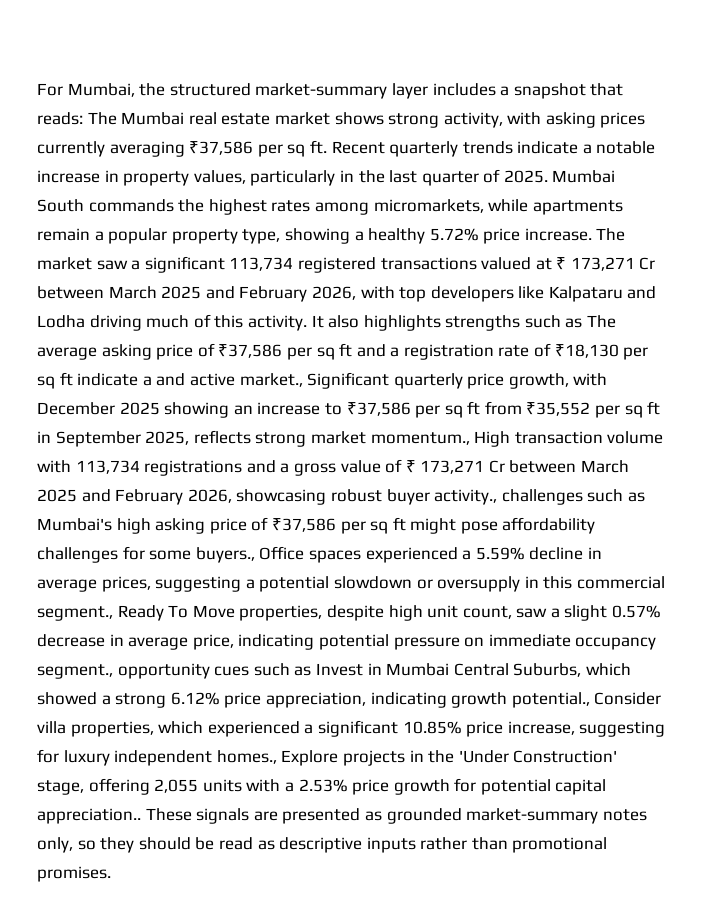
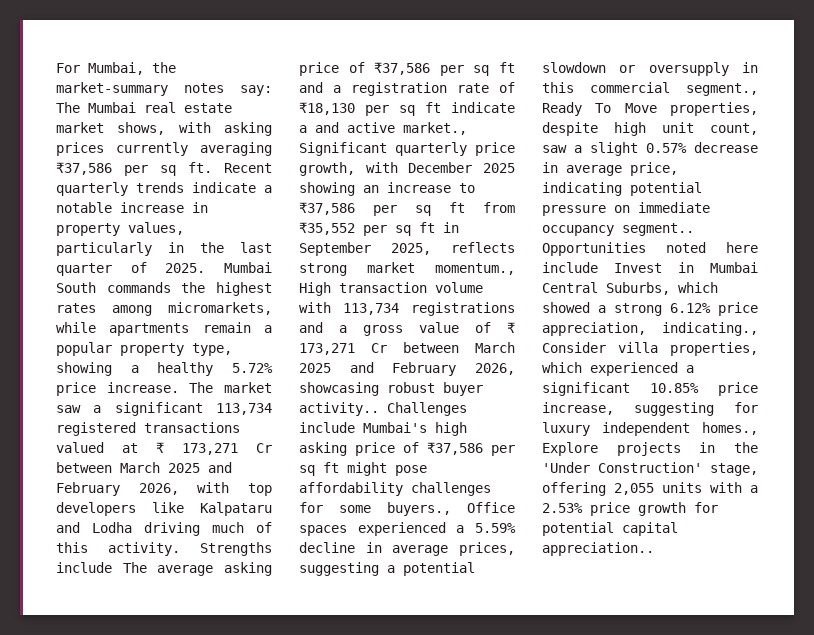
- For Mumbai, the structured market-summary layer includes a snapshot that reads: The Mumbai real estate market shows strong activity, with asking prices currently averaging ₹37,586 per sq ft.
+ For Mumbai, the market-summary notes say: The Mumbai real estate market shows, with asking prices currently averaging ₹37,586 per sq ft.
- It also highlights strengths such as The average asking price of ₹37,586 per sq ft and a registration rate of ₹18,130 per sq ft indicate a and active market., Significant quarterly price growth, with December 2025 showing an increase to ₹37,586 per sq ft from ₹35,552 per sq ft in September 2025, reflects strong market momentum., High transaction volume with 113,734 registrations and a gross value of ₹ 173,271 Cr between March 2025 and February 2026, showcasing robust buyer activity., challenges such as Mumbai's high asking price of ₹37,586 per sq ft might pose affordability challenges for some buyers., Office spaces experienced a 5.59% decline in average prices, suggesting a potential slowdown or oversupply in this commercial segment., Ready To Move properties, despite high unit count, saw a slight 0.57% decrease in average price, indicating potential pressure on immediate occupancy segment., opportunity cues such as Invest in Mumbai Central Suburbs, which showed a strong 6.12% price appreciation, indicating growth potential., Consider villa properties, which experienced a significant 10.85% price increase, suggesting for luxury independent homes., Explore projects in the 'Under Construction' stage, offering 2,055 units with a 2.53% price growth for potential capital appreciation.. These signals are presented as grounded market-summary notes only, so they should be read as descriptive inputs rather than promotional promises.
+ Strengths include The average asking price of ₹37,586 per sq ft and a registration rate of ₹18,130 per sq ft indicate a and active market., Significant quarterly price growth, with December 2025 showing an increase to ₹37,586 per sq ft from ₹35,552 per sq ft in September 2025, reflects strong market momentum., High transaction volume with 113,734 registrations and a gross value of ₹ 173,271 Cr between March 2025 and February 2026, showcasing robust buyer activity.. Challenges include Mumbai's high asking price of ₹37,586 per sq ft might pose affordability challenges for some buyers., Office spaces experienced a 5.59% decline in average prices, suggesting a potential slowdown or oversupply in this commercial segment., Ready To Move properties, despite high unit count, saw a slight 0.57% decrease in average price, indicating potential pressure on immediate occupancy segment.. Opportunities noted here include Invest in Mumbai Central Suburbs, which showed a strong 6.12% price appreciation, indicating., Consider villa properties, which experienced a significant 10.85% price increase, suggesting for luxury independent homes., Explore projects in the 'Under Construction' stage, offering 2,055 units with a 2.53% price growth for potential capital appreciation..

